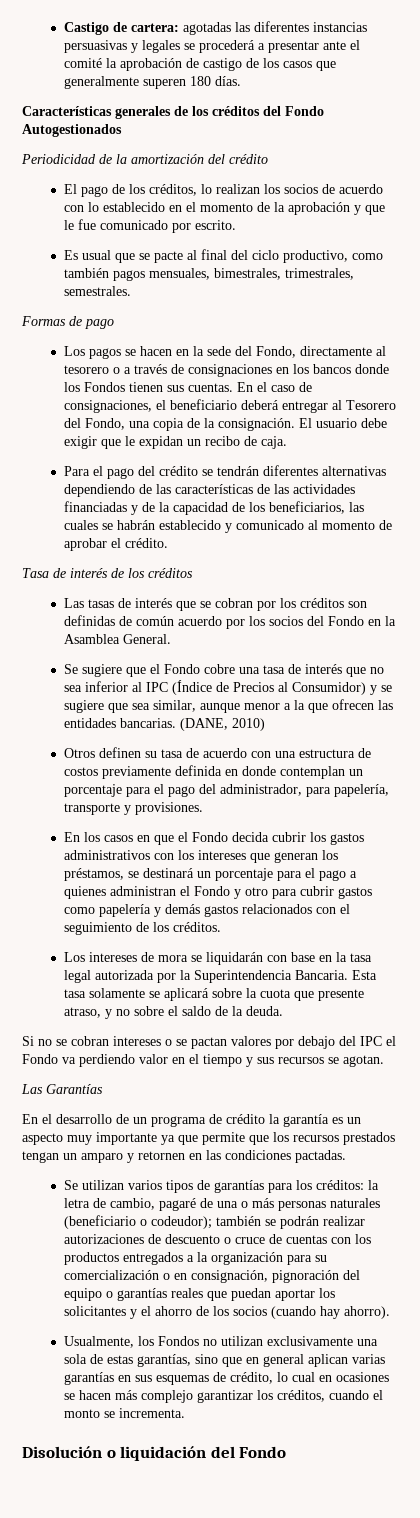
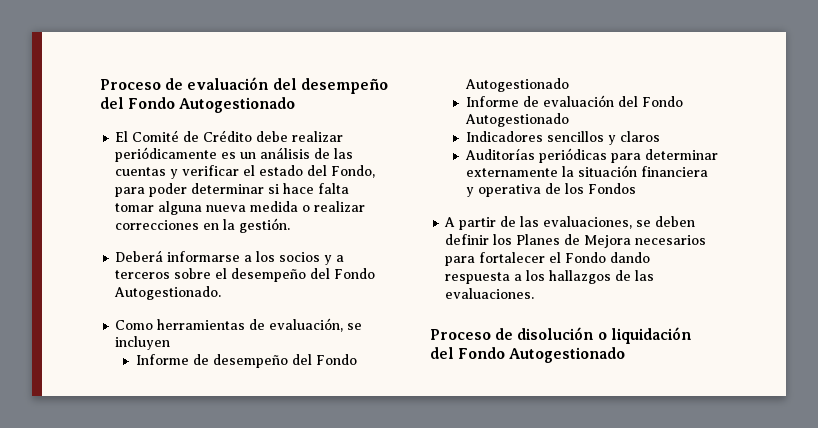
- Castigo de cartera: agotadas las diferentes instancias persuasivas y legales se procederá a presentar ante el comité la aprobación de castigo de los casos que generalmente superen 180 días.
- Características generales de los créditos del Fondo Autogestionados
- Periodicidad de la amortización del crédito
- El pago de los créditos, lo realizan los socios de acuerdo con lo establecido en el momento de la aprobación y que le fue comunicado por escrito.
- Es usual que se pacte al final del ciclo productivo, como también pagos mensuales, bimestrales, trimestrales, semestrales.
- Formas de pago
- Los pagos se hacen en la sede del Fondo, directamente al tesorero o a través de consignaciones en los bancos donde los Fondos tienen sus cuentas. En el caso de consignaciones, el beneficiario deberá entregar al Tesorero del Fondo, una copia de la consignación. El usuario debe exigir que le expidan un recibo de caja.
- Para el pago del crédito se tendrán diferentes alternativas dependiendo de las características de las actividades financiadas y de la capacidad de los beneficiarios, las cuales se habrán establecido y comunicado al momento de aprobar el crédito.
- Tasa de interés de los créditos
- Las tasas de interés que se cobran por los créditos son definidas de común acuerdo por los socios del Fondo en la Asamblea General.
- Se sugiere que el Fondo cobre una tasa de interés que no sea inferior al IPC (Índice de Precios al Consumidor) y se sugiere que sea similar, aunque menor a la que ofrecen las entidades bancarias. (DANE, 2010)
- Otros definen su tasa de acuerdo con una estructura de costos previamente definida en donde contemplan un porcentaje para el pago del administrador, para papelería, transporte y provisiones.
- En los casos en que el Fondo decida cubrir los gastos administrativos con los intereses que generan los préstamos, se destinará un porcentaje para el pago a quienes administran el Fondo y otro para cubrir gastos como papelería y demás gastos relacionados con el seguimiento de los créditos.
- Los intereses de mora se liquidarán con base en la tasa legal autorizada por la Superintendencia Bancaria. Esta tasa solamente se aplicará sobre la cuota que presente atraso, y no sobre el saldo de la deuda.
- Si no se cobran intereses o se pactan valores por debajo del IPC el Fondo va perdiendo valor en el tiempo y sus recursos se agotan.
- Las Garantías
- En el desarrollo de un programa de crédito la garantía es un aspecto muy importante ya que permite que los recursos prestados tengan un amparo y retornen en las condiciones pactadas.
- Se utilizan varios tipos de garantías para los créditos: la letra de cambio, pagaré de una o más personas naturales (beneficiario o codeudor); también se podrán realizar autorizaciones de descuento o cruce de cuentas con los productos entregados a la organización para su comercialización o en consignación, pignoración del equipo o garantías reales que puedan aportar los solicitantes y el ahorro de los socios (cuando hay ahorro).
- Usualmente, los Fondos no utilizan exclusivamente una sola de estas garantías, sino que en general aplican varias garantías en sus esquemas de crédito, lo cual en ocasiones se hacen más complejo garantizar los créditos, cuando el monto se incrementa.
- Disolución o liquidación del Fondo
+ Proceso de evaluación del desempeño del Fondo Autogestionado
+ El Comité de Crédito debe realizar periódicamente es un análisis de las cuentas y verificar el estado del Fondo, para poder determinar si hace falta tomar alguna nueva medida o realizar correcciones en la gestión.
+ Deberá informarse a los socios y a terceros sobre el desempeño del Fondo Autogestionado.
+ Como herramientas de evaluación, se incluyen
+ Informe de desempeño del Fondo Autogestionado
+ Informe de evaluación del Fondo Autogestionado
+ Indicadores sencillos y claros
+ Auditorías periódicas para determinar externamente la situación financiera y operativa de los Fondos
+ A partir de las evaluaciones, se deben definir los Planes de Mejora necesarios para fortalecer el Fondo dando respuesta a los hallazgos de las evaluaciones.
+ Proceso de disolución o liquidación del Fondo Autogestionado

